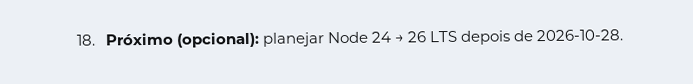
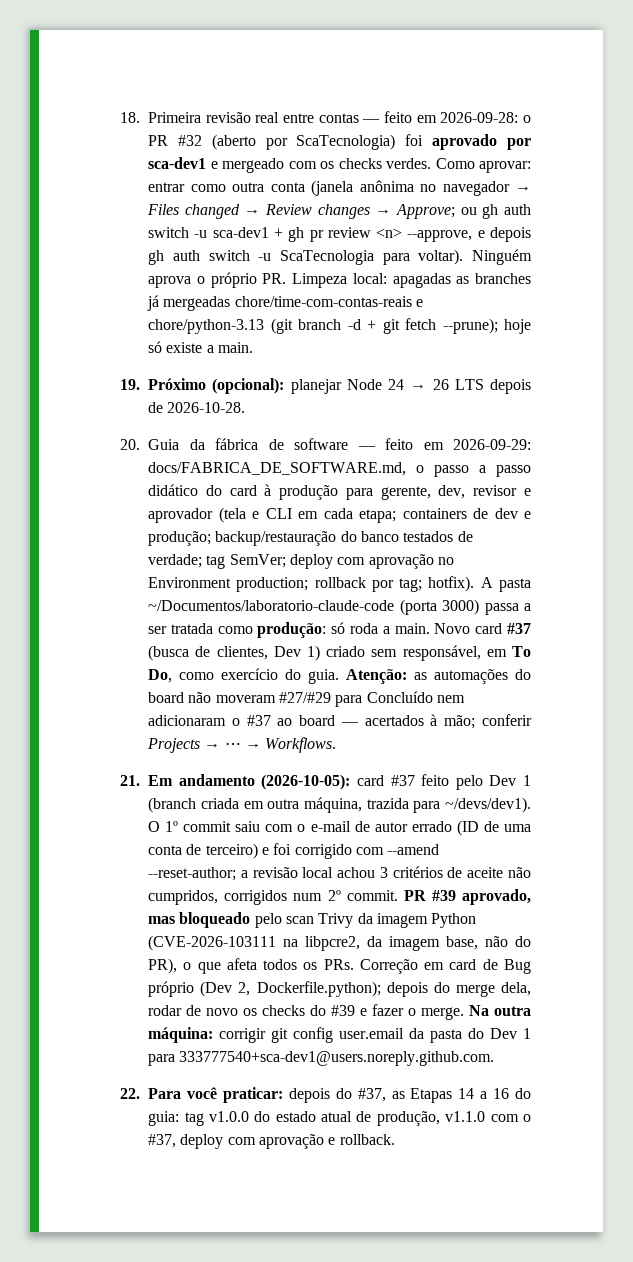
- 18. Próximo (opcional): planejar Node 24 → 26 LTS depois de 2026-10-28.
+ 18. Primeira revisão real entre contas — feito em 2026-09-28: o PR #32 (aberto por ScaTecnologia) foi aprovado por sca-dev1 e mergeado com os checks verdes. Como aprovar: entrar como outra conta (janela anônima no navegador → Files changed → Review changes → Approve; ou gh auth switch -u sca-dev1 + gh pr review <n> --approve, e depois gh auth switch -u ScaTecnologia para voltar). Ninguém aprova o próprio PR. Limpeza local: apagadas as branches já mergeadas chore/time-com-contas-reais e chore/python-3.13 (git branch -d + git fetch --prune); hoje só existe a main.
+ 19. Próximo (opcional): planejar Node 24 → 26 LTS depois de 2026-10-28.
+ 20. Guia da fábrica de software — feito em 2026-09-29: docs/FABRICA_DE_SOFTWARE.md, o passo a passo didático do card à produção para gerente, dev, revisor e aprovador (tela e CLI em cada etapa; containers de dev e produção; backup/restauração do banco testados de verdade; tag SemVer; deploy com aprovação no Environment production; rollback por tag; hotfix). A pasta ~/Documentos/laboratorio-claude-code (porta 3000) passa a ser tratada como produção: só roda a main. Novo card #37 (busca de clientes, Dev 1) criado sem responsável, em To Do, como exercício do guia. Atenção: as automações do board não moveram #27/#29 para Concluído nem adicionaram o #37 ao board — acertados à mão; conferir Projects → ⋯ → Workflows.
+ 21. Em andamento (2026-10-05): card #37 feito pelo Dev 1 (branch criada em outra máquina, trazida para ~/devs/dev1). O 1º commit saiu com o e-mail de autor errado (ID de uma conta de terceiro) e foi corrigido com --amend --reset-author; a revisão local achou 3 critérios de aceite não cumpridos, corrigidos num 2º commit. PR #39 aprovado, mas bloqueado pelo scan Trivy da imagem Python (CVE-2026-103111 na libpcre2, da imagem base, não do PR), o que afeta todos os PRs. Correção em card de Bug próprio (Dev 2, Dockerfile.python); depois do merge dela, rodar de novo os checks do #39 e fazer o merge. Na outra máquina: corrigir git config user.email da pasta do Dev 1 para 333777540+sca-dev1@users.noreply.github.com.
+ 22. Para você praticar: depois do #37, as Etapas 14 a 16 do guia: tag v1.0.0 do estado atual de produção, v1.1.0 com o #37, deploy com aprovação e rollback.

